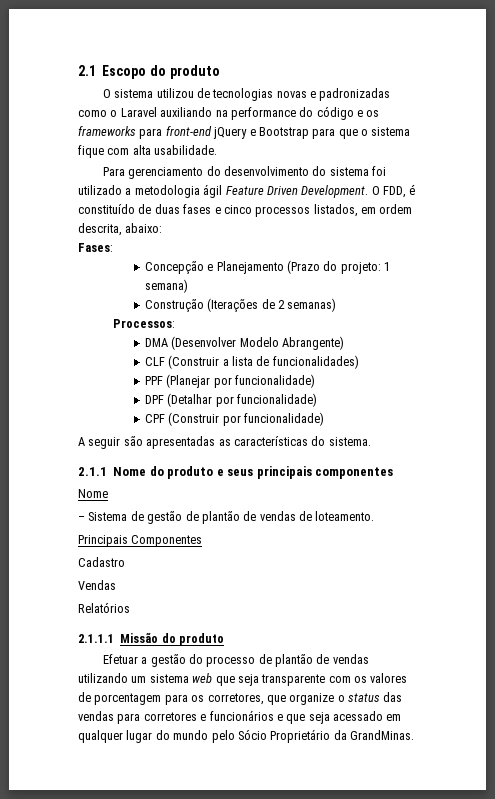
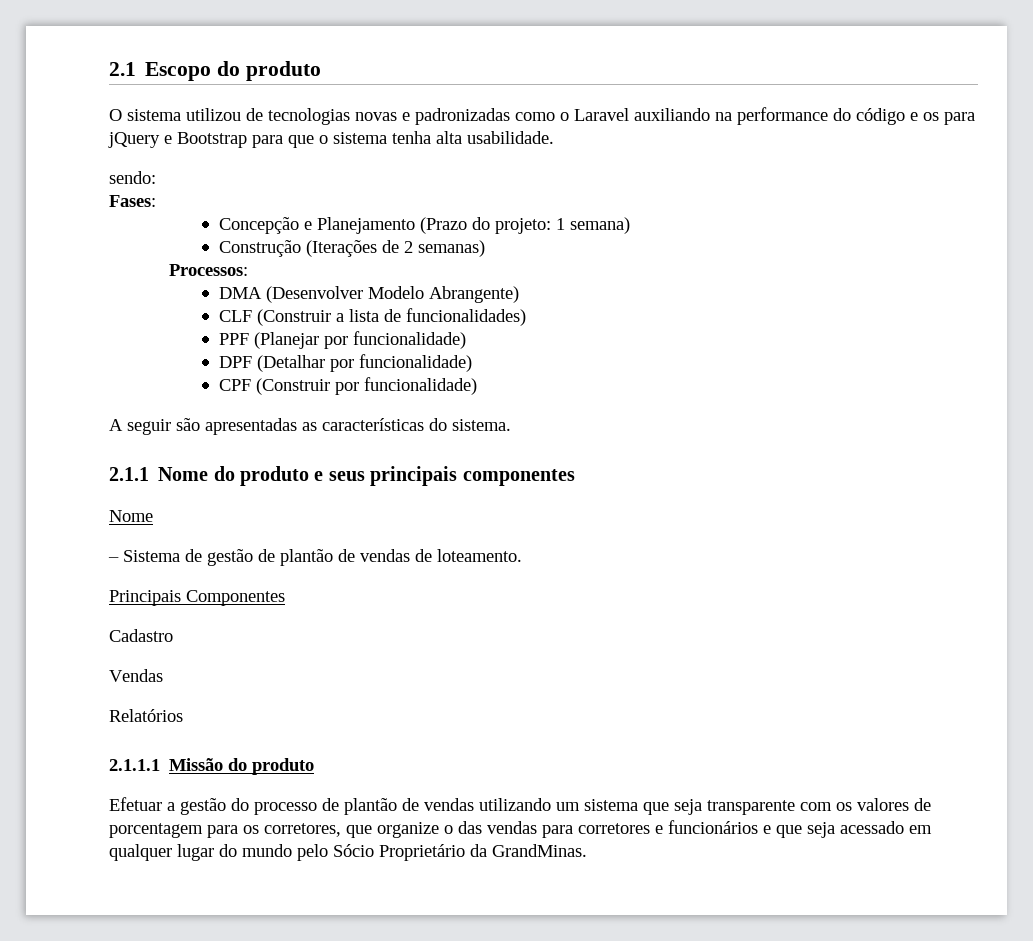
- O sistema utilizou de tecnologias novas e padronizadas como o Laravel auxiliando na performance do código e os frameworks para front-end jQuery e Bootstrap para que o sistema fique com alta usabilidade.
+ O sistema utilizou de tecnologias novas e padronizadas como o Laravel auxiliando na performance do código e os para jQuery e Bootstrap para que o sistema tenha alta usabilidade.
- Para gerenciamento do desenvolvimento do sistema foi utilizado a metodologia ágil Feature Driven Development. O FDD, é constituído de duas fases e cinco processos listados, em ordem descrita, abaixo:
+ sendo:
- Efetuar a gestão do processo de plantão de vendas utilizando um sistema web que seja transparente com os valores de porcentagem para os corretores, que organize o status das vendas para corretores e funcionários e que seja acessado em qualquer lugar do mundo pelo Sócio Proprietário da GrandMinas.
+ Efetuar a gestão do processo de plantão de vendas utilizando um sistema que seja transparente com os valores de porcentagem para os corretores, que organize o das vendas para corretores e funcionários e que seja acessado em qualquer lugar do mundo pelo Sócio Proprietário da GrandMinas.

